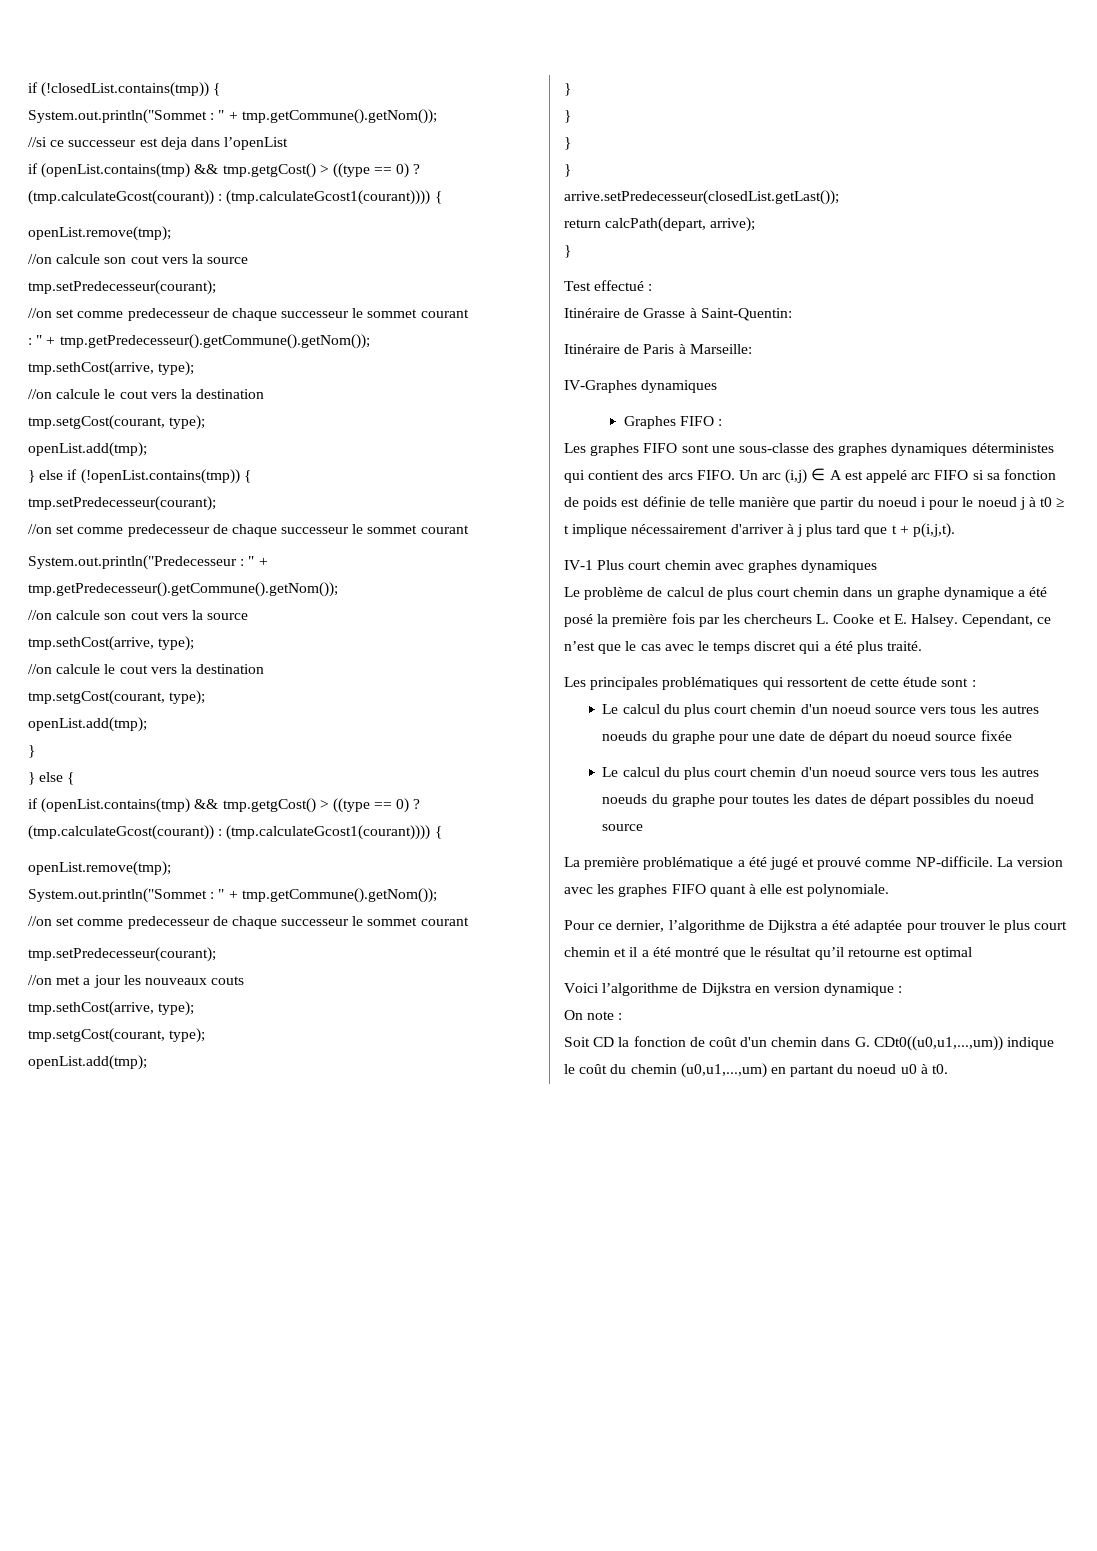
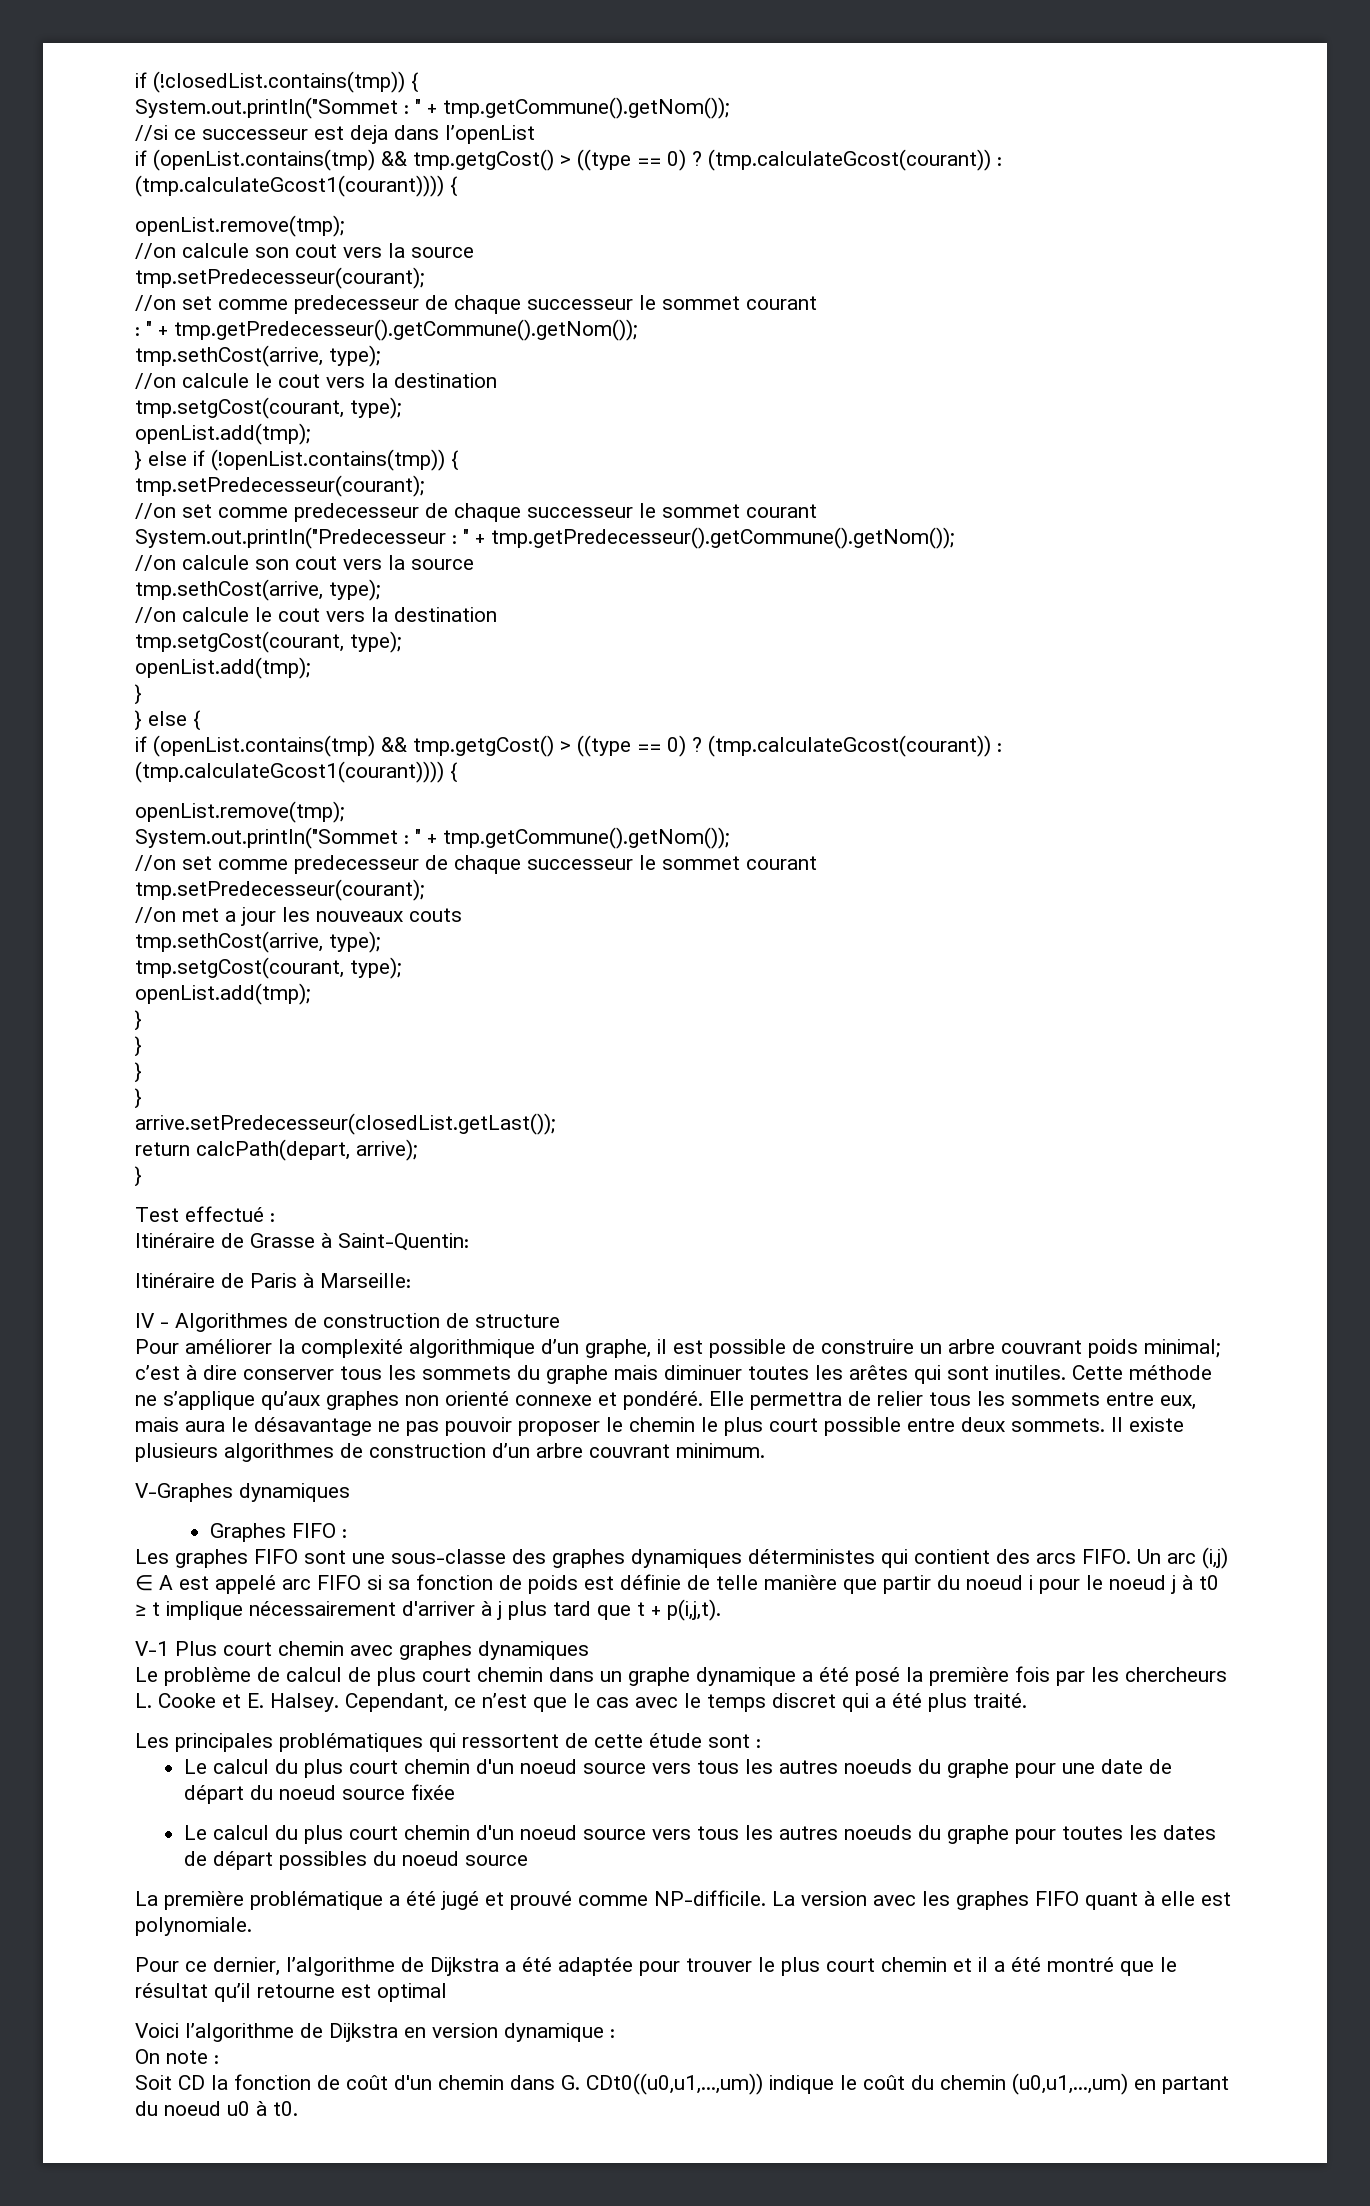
- IV-Graphes dynamiques
+ IV - Algorithmes de construction de structure
+ Pour améliorer la complexité algorithmique d’un graphe, il est possible de construire un arbre couvrant poids minimal; c’est à dire conserver tous les sommets du graphe mais diminuer toutes les arêtes qui sont inutiles. Cette méthode ne s’applique qu’aux graphes non orienté connexe et pondéré. Elle permettra de relier tous les sommets entre eux, mais aura le désavantage ne pas pouvoir proposer le chemin le plus court possible entre deux sommets. Il existe plusieurs algorithmes de construction d’un arbre couvrant minimum.
+ V-Graphes dynamiques
- IV-1 Plus court chemin avec graphes dynamiques
+ V-1 Plus court chemin avec graphes dynamiques

